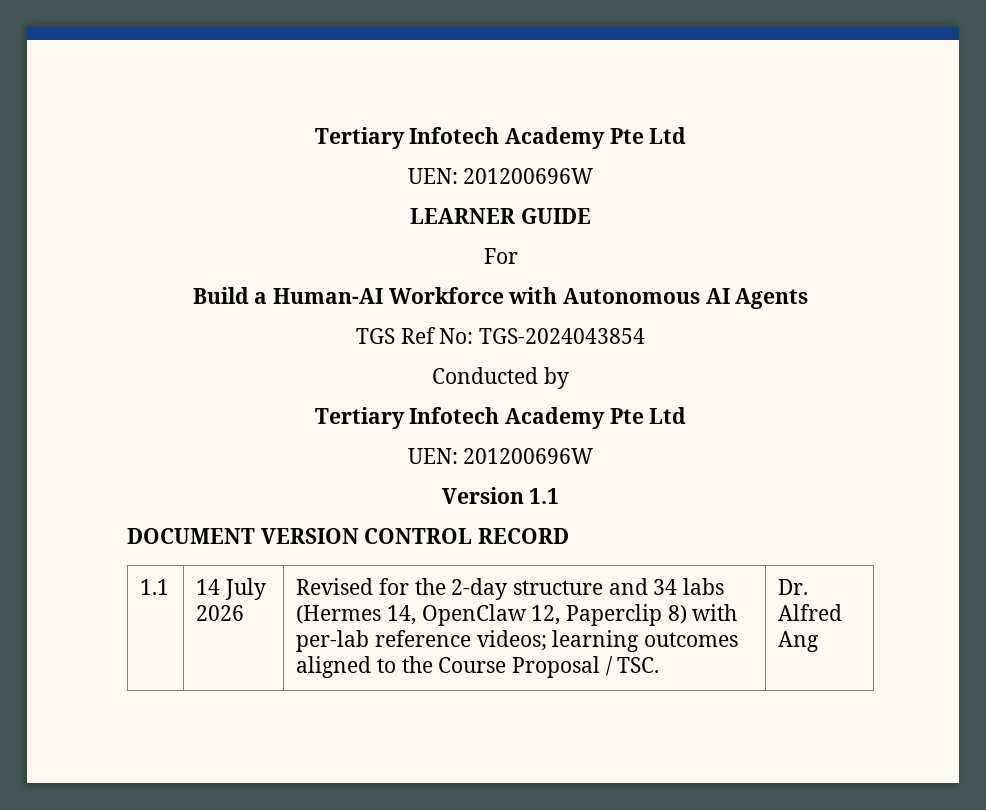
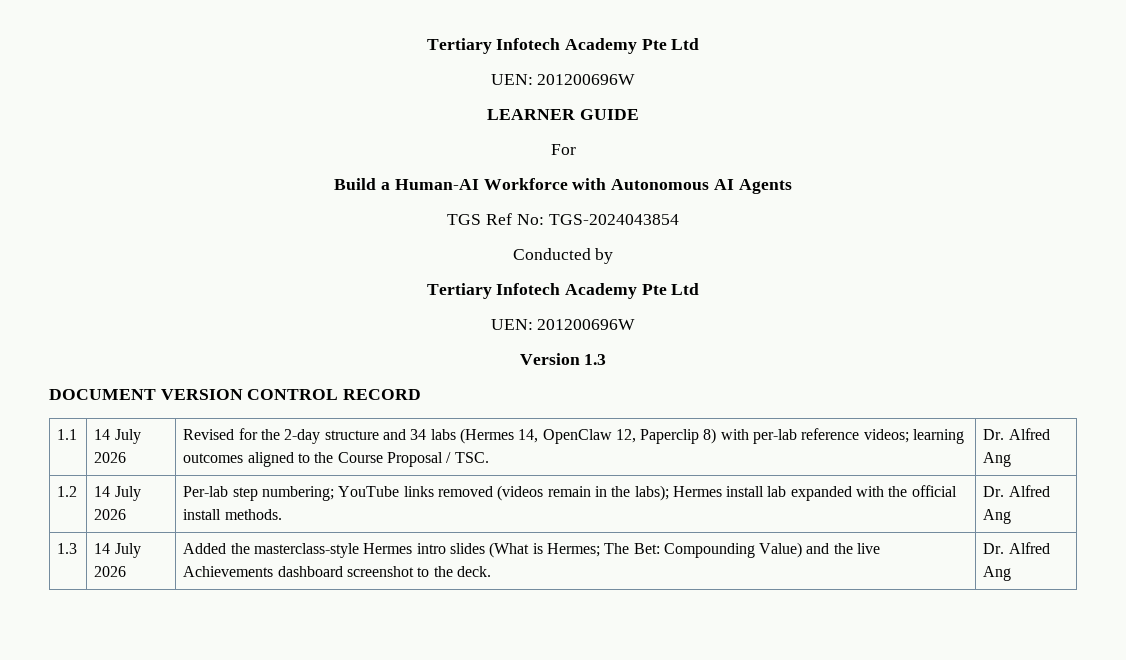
- Version 1.1
+ Version 1.3
+ 1.2 | 14 July 2026 | Per-lab step numbering; YouTube links removed (videos remain in the labs); Hermes install lab expanded with the official install methods. | Dr. Alfred Ang
+ 1.3 | 14 July 2026 | Added the masterclass-style Hermes intro slides (What is Hermes; The Bet: Compounding Value) and the live Achievements dashboard screenshot to the deck. | Dr. Alfred Ang

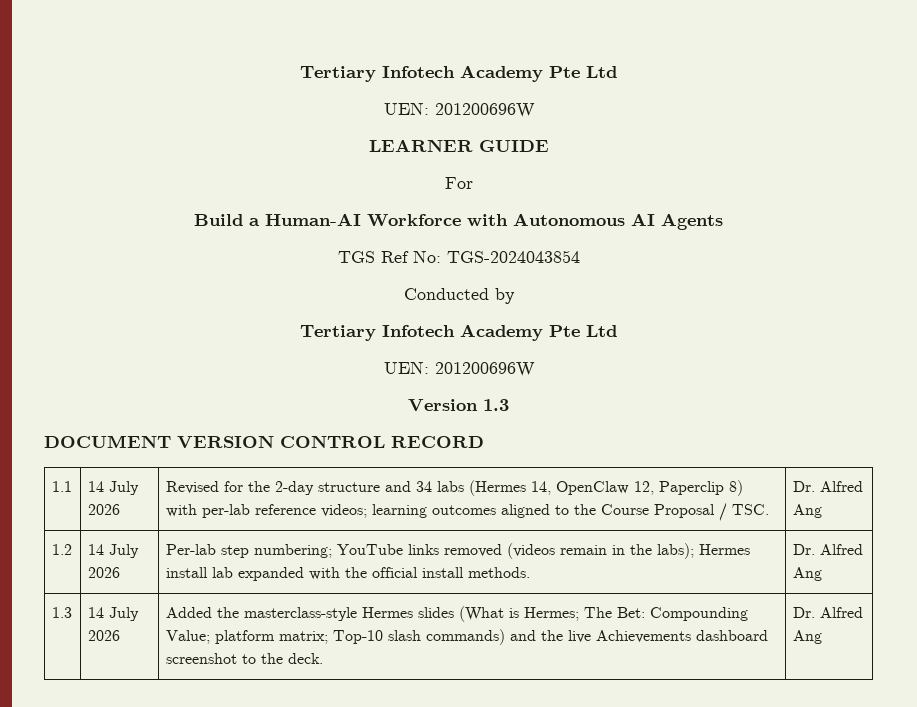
- 1.3 | 14 July 2026 | Added the masterclass-style Hermes intro slides (What is Hermes; The Bet: Compounding Value) and the live Achievements dashboard screenshot to the deck. | Dr. Alfred Ang
+ 1.3 | 14 July 2026 | Added the masterclass-style Hermes slides (What is Hermes; The Bet: Compounding Value; platform matrix; Top-10 slash commands) and the live Achievements dashboard screenshot to the deck. | Dr. Alfred Ang

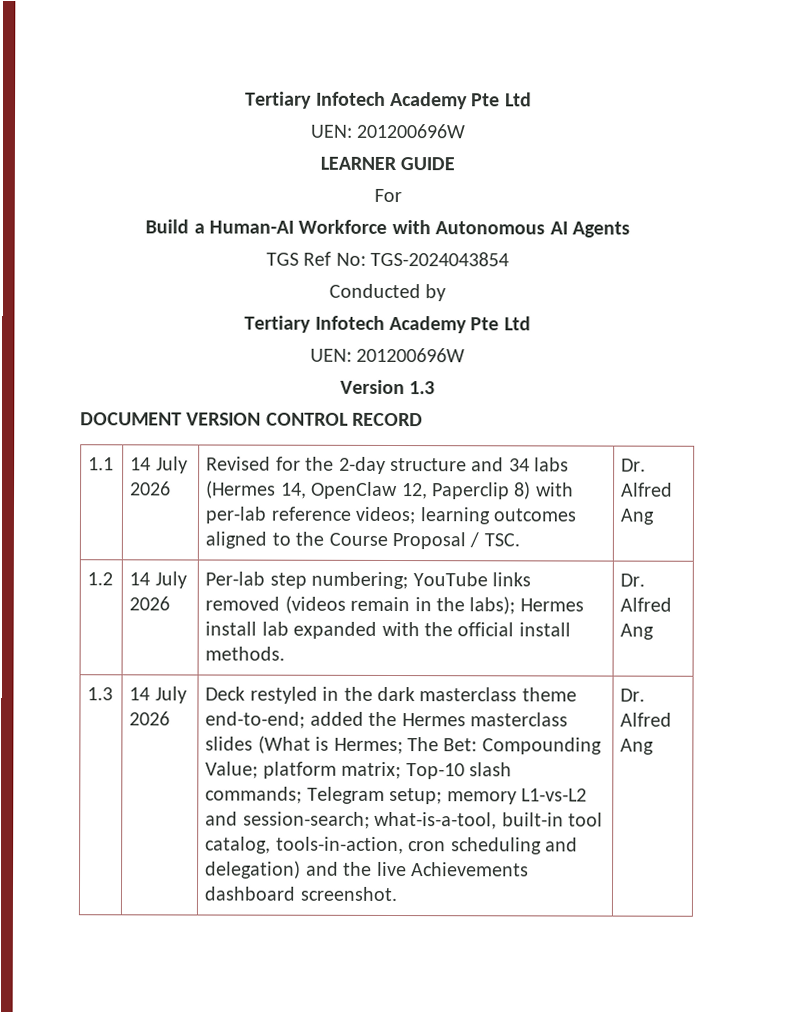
- Added the masterclass-style Hermes slides (What is Hermes; The Bet: Compounding Value; platform matrix; Top-10 slash commands) and the live Achievements dashboard screenshot to the deck.
+ Deck restyled in the dark masterclass theme end-to-end; added the Hermes masterclass slides (What is Hermes; The Bet: Compounding Value; platform matrix; Top-10 slash commands; Telegram setup; memory L1-vs-L2 and session-search; what-is-a-tool, built-in tool catalog, tools-in-action, cron scheduling and delegation) and the live Achievements dashboard screenshot.

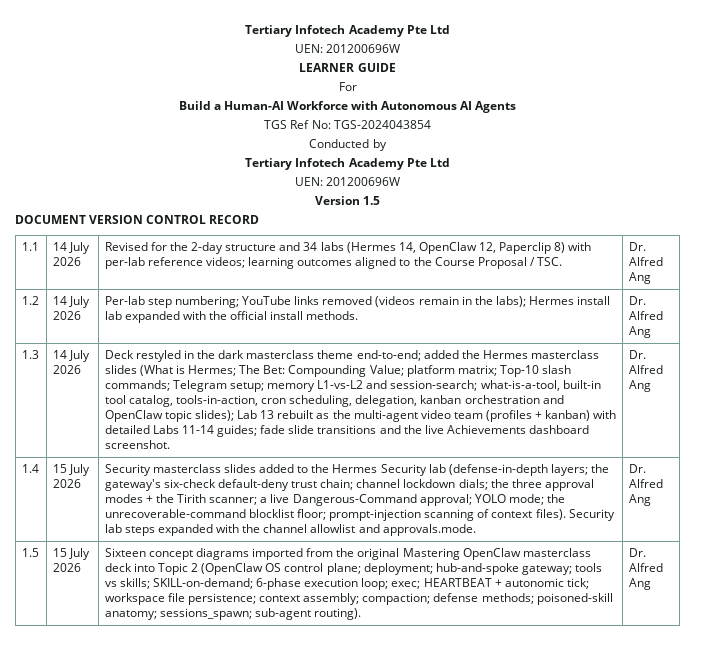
- Version 1.3
+ Version 1.5
- Deck restyled in the dark masterclass theme end-to-end; added the Hermes masterclass slides (What is Hermes; The Bet: Compounding Value; platform matrix; Top-10 slash commands; Telegram setup; memory L1-vs-L2 and session-search; what-is-a-tool, built-in tool catalog, tools-in-action, cron scheduling and delegation) and the live Achievements dashboard screenshot.
+ Deck restyled in the dark masterclass theme end-to-end; added the Hermes masterclass slides (What is Hermes; The Bet: Compounding Value; platform matrix; Top-10 slash commands; Telegram setup; memory L1-vs-L2 and session-search; what-is-a-tool, built-in tool catalog, tools-in-action, cron scheduling, delegation, kanban orchestration and OpenClaw topic slides); Lab 13 rebuilt as the multi-agent video team (profiles + kanban) with detailed Labs 11-14 guides; fade slide transitions and the live Achievements dashboard screenshot.
+ 1.4 | 15 July 2026 | Security masterclass slides added to the Hermes Security lab (defense-in-depth layers; the gateway's six-check default-deny trust chain; channel lockdown dials; the three approval modes + the Tirith scanner; a live Dangerous-Command approval; YOLO mode; the unrecoverable-command blocklist floor; prompt-injection scanning of context files). Security lab steps expanded with the channel allowlist and approvals.mode. | Dr. Alfred Ang
+ 1.5 | 15 July 2026 | Sixteen concept diagrams imported from the original Mastering OpenClaw masterclass deck into Topic 2 (OpenClaw OS control plane; deployment; hub-and-spoke gateway; tools vs skills; SKILL-on-demand; 6-phase execution loop; exec; HEARTBEAT + autonomic tick; workspace file persistence; context assembly; compaction; defense methods; poisoned-skill anatomy; sessions_spawn; sub-agent routing). | Dr. Alfred Ang

